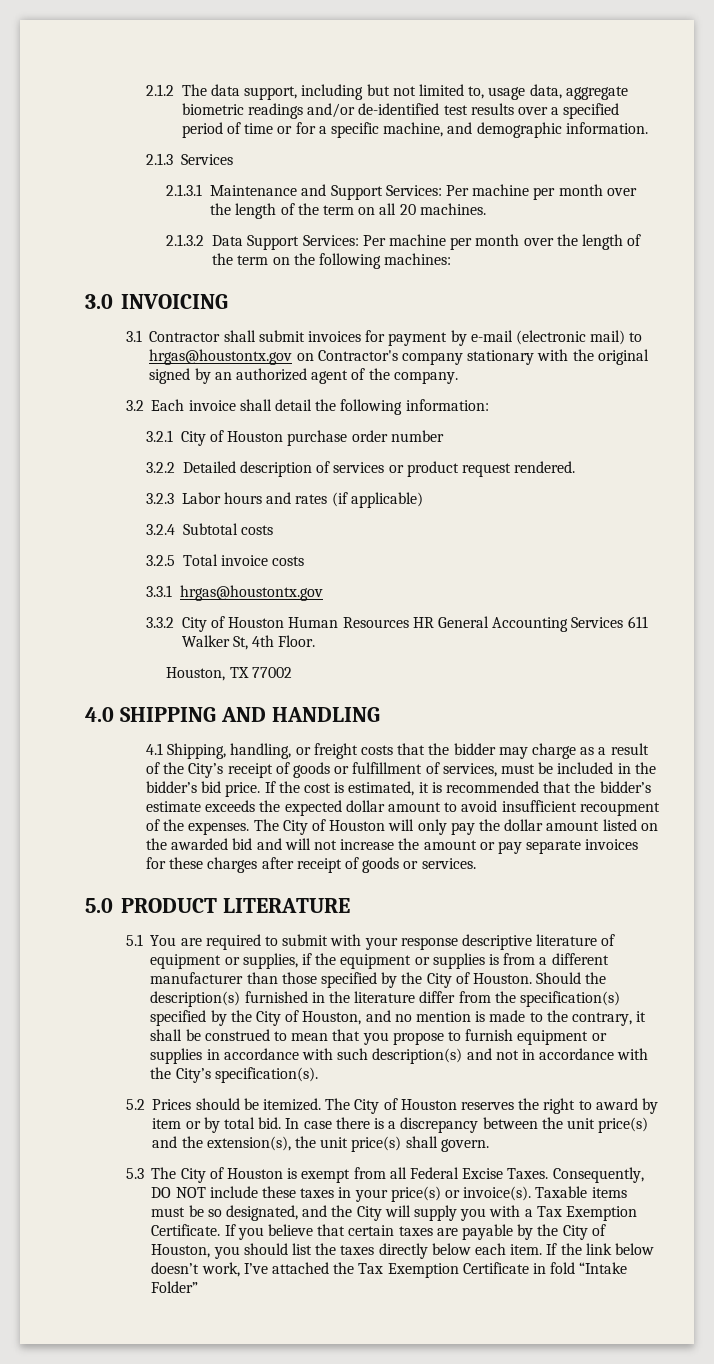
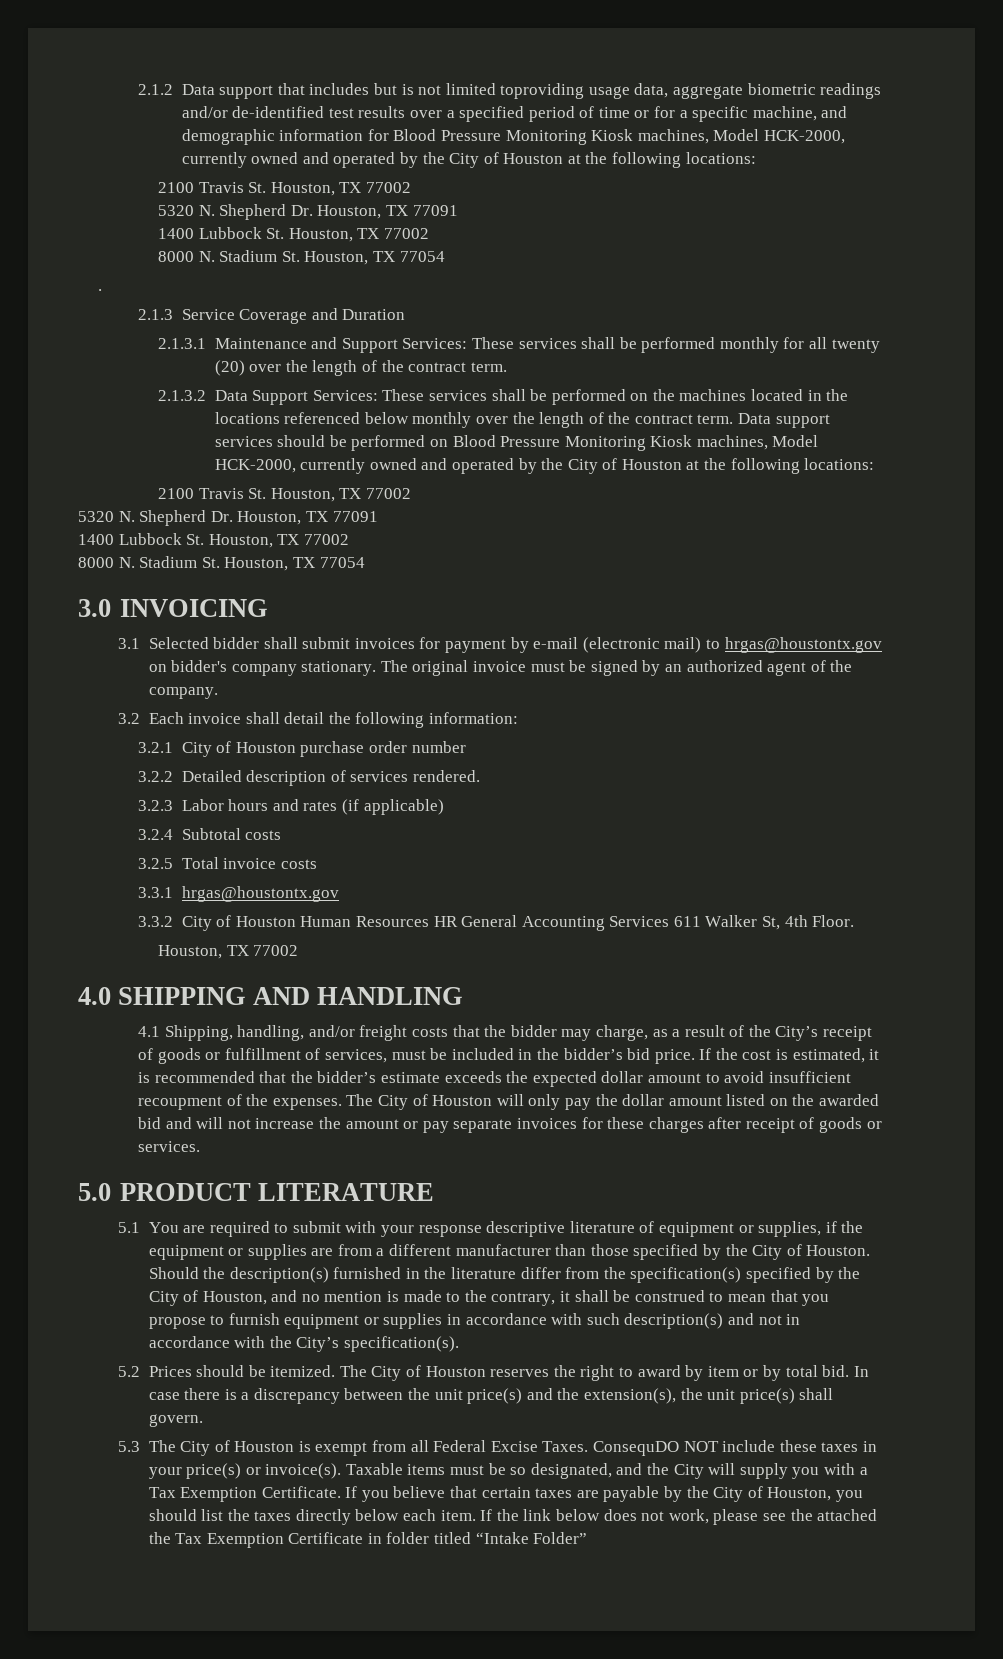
- 2.1.2 The data support, including but not limited to, usage data, aggregate biometric readings and/or de-identified test results over a specified period of time or for a specific machine, and demographic information.
- 2.1.3 Services
+ 2.1.2 Data support that includes but is not limited toproviding usage data, aggregate biometric readings and/or de-identified test results over a specified period of time or for a specific machine, and demographic information for Blood Pressure Monitoring Kiosk machines, Model HCK-2000, currently owned and operated by the City of Houston at the following locations:
+ 2100 Travis St. Houston, TX 77002
+ 5320 N. Shepherd Dr. Houston, TX 77091
+ 1400 Lubbock St. Houston, TX 77002
+ 8000 N. Stadium St. Houston, TX 77054
+ .
+ 2.1.3 Service Coverage and Duration
- 2.1.3.1 Maintenance and Support Services: Per machine per month over the length of the term on all 20 machines.
+ 2.1.3.1 Maintenance and Support Services: These services shall be performed monthly for all twenty (20) over the length of the contract term.
- 2.1.3.2 Data Support Services: Per machine per month over the length of the term on the following machines:
+ 2.1.3.2 Data Support Services: These services shall be performed on the machines located in the locations referenced below monthly over the length of the contract term. Data support services should be performed on Blood Pressure Monitoring Kiosk machines, Model HCK-2000, currently owned and operated by the City of Houston at the following locations:
+ 2100 Travis St. Houston, TX 77002
+ 5320 N. Shepherd Dr. Houston, TX 77091
+ 1400 Lubbock St. Houston, TX 77002
+ 8000 N. Stadium St. Houston, TX 77054
- 3.1 Contractor shall submit invoices for payment by e-mail (electronic mail) to hrgas@houstontx.gov on Contractor's company stationary with the original signed by an authorized agent of the company.
+ 3.1 Selected bidder shall submit invoices for payment by e-mail (electronic mail) to hrgas@houstontx.gov on bidder's company stationary. The original invoice must be signed by an authorized agent of the company.
- 3.2.2 Detailed description of services or product request rendered.
+ 3.2.2 Detailed description of services rendered.
- 4.1 Shipping, handling, or freight costs that the bidder may charge as a result of the City’s receipt of goods or fulfillment of services, must be included in the bidder’s bid price.
+ 4.1 Shipping, handling, and/or freight costs that the bidder may charge, as a result of the City’s receipt of goods or fulfillment of services, must be included in the bidder’s bid price.
- 5.1 You are required to submit with your response descriptive literature of equipment or supplies, if the equipment or supplies is from a different manufacturer than those specified by the City of Houston.
+ 5.1 You are required to submit with your response descriptive literature of equipment or supplies, if the equipment or supplies are from a different manufacturer than those specified by the City of Houston.
- Consequently, DO NOT include these taxes in your price(s) or invoice(s).
+ ConsequDO NOT include these taxes in your price(s) or invoice(s).
- If the link below doesn’t work, I’ve attached the Tax Exemption Certificate in fold “Intake Folder”
+ If the link below does not work, please see the attached the Tax Exemption Certificate in folder titled “Intake Folder”

